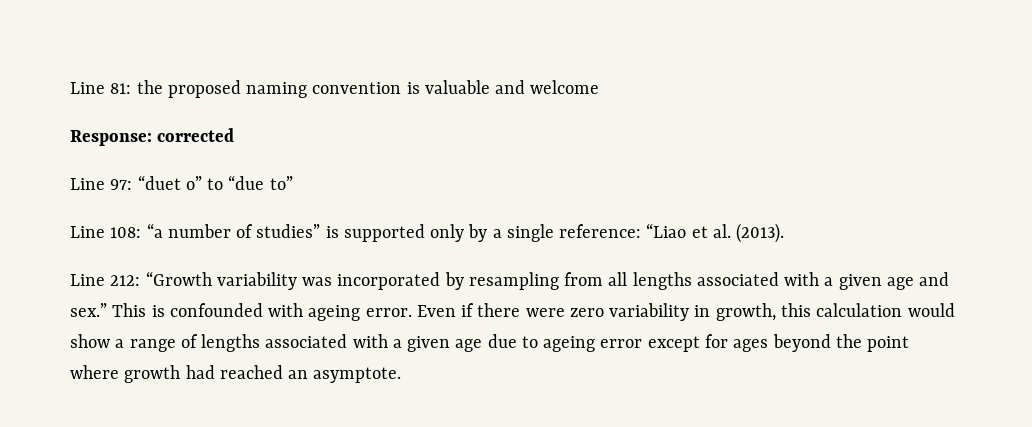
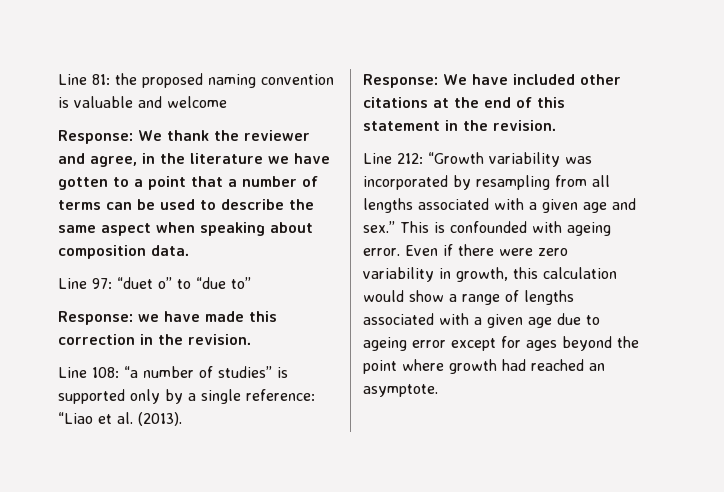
- Response: corrected
+ Response: We thank the reviewer and agree, in the literature we have gotten to a point that a number of terms can be used to describe the same aspect when speaking about composition data.
+ Response: we have made this correction in the revision.
+ Response: We have included other citations at the end of this statement in the revision.

